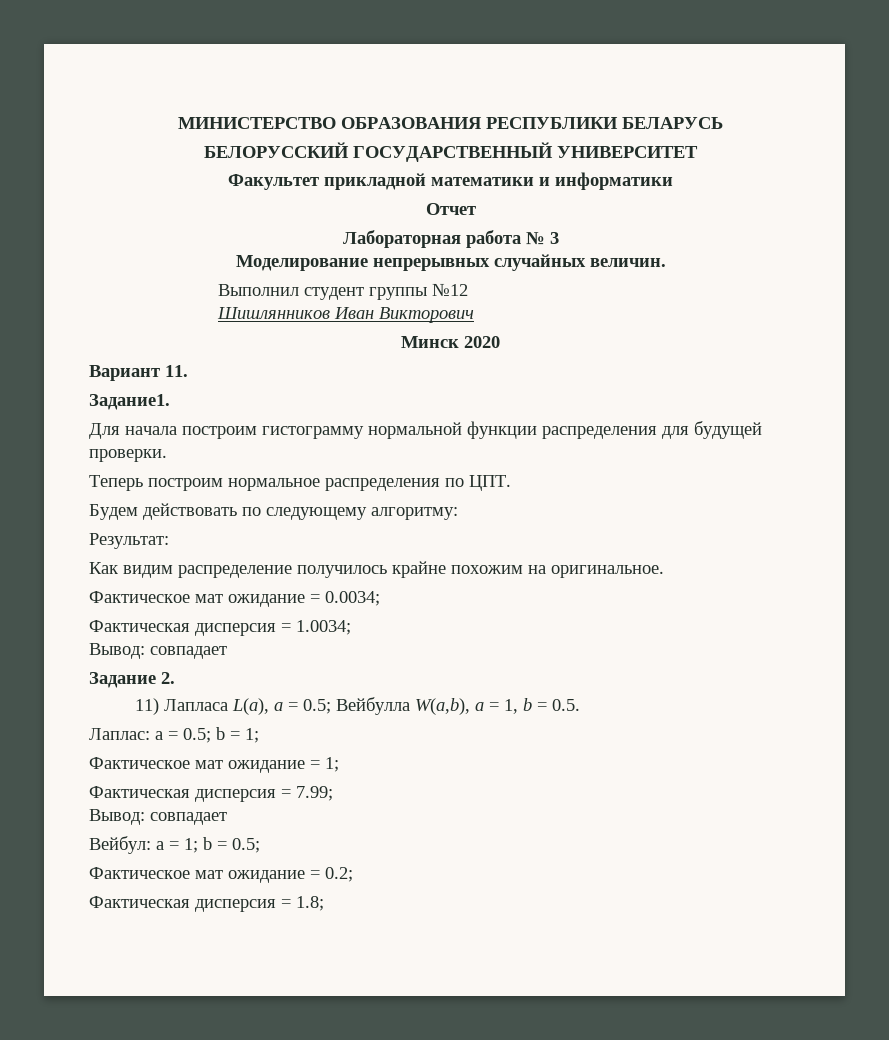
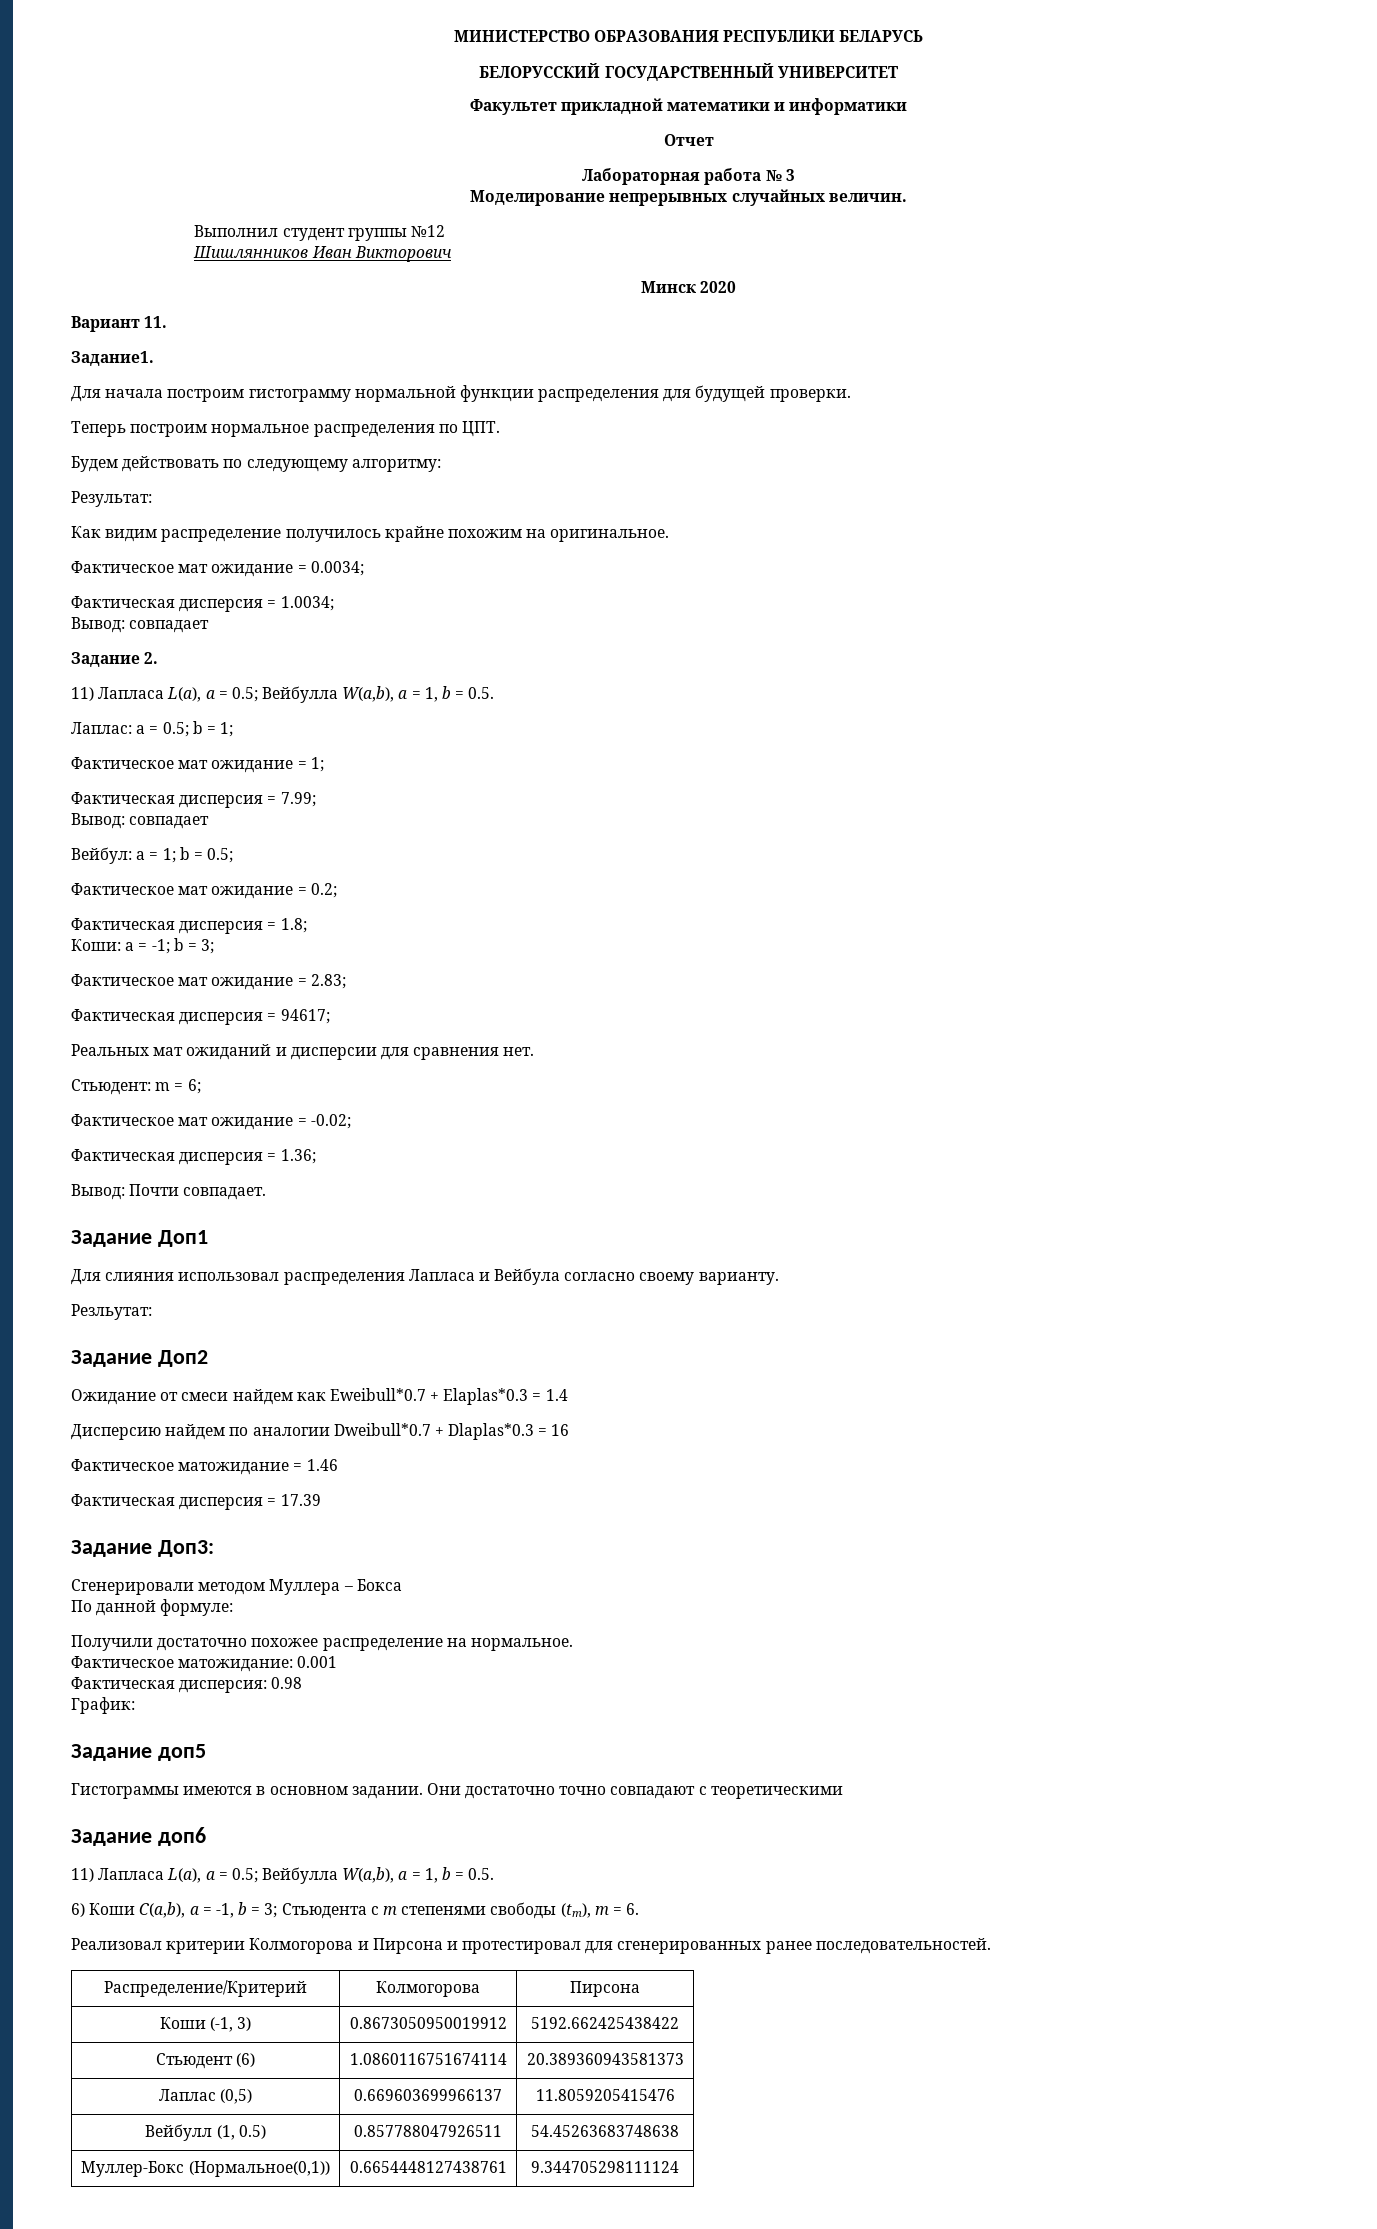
+ Коши: a = -1; b = 3;
+ Фактическое мат ожидание = 2.83;
+ Фактическая дисперсия = 94617;
+ Реальных мат ожиданий и дисперсии для сравнения нет.
+ Стьюдент: m = 6;
+ Фактическое мат ожидание = -0.02;
+ Фактическая дисперсия = 1.36;
+ Вывод: Почти совпадает.
+ Задание Доп1
+ Для слияния использовал распределения Лапласа и Вейбула согласно своему варианту.
+ Резльутат:
+ Задание Доп2
+ Ожидание от смеси найдем как Eweibull*0.7 + Elaplas*0.3 = 1.4
+ Дисперсию найдем по аналогии Dweibull*0.7 + Dlaplas*0.3 = 16
+ Фактическое матожидание = 1.46
+ Фактическая дисперсия = 17.39
+ Задание Доп3:
+ Сгенерировали методом Муллера – Бокса
+ По данной формуле:
+ Получили достаточно похожее распределение на нормальное.
+ Фактическое матожидание: 0.001
+ Фактическая дисперсия: 0.98
+ График:
+ Задание доп5
+ Гистограммы имеются в основном задании. Они достаточно точно совпадают с теоретическими
+ Задание доп6
+ 11) Лапласа L(a), a = 0.5; Вейбулла W(a,b), a = 1, b = 0.5.
+ 6) Коши C(a,b), a = -1, b = 3; Стьюдента с m степенями свободы (tm), m = 6.
+ Реализовал критерии Колмогорова и Пирсона и протестировал для сгенерированных ранее последовательностей.
+ Распределение/Критерий | Колмогорова | Пирсона
+ Коши (-1, 3) | 0.8673050950019912 | 5192.662425438422
+ Стьюдент (6) | 1.0860116751674114 | 20.389360943581373
+ Лаплас (0,5) | 0.669603699966137 | 11.8059205415476
+ Вейбулл (1, 0.5) | 0.857788047926511 | 54.45263683748638
+ Муллер-Бокс (Нормальное(0,1)) | 0.6654448127438761 | 9.344705298111124

